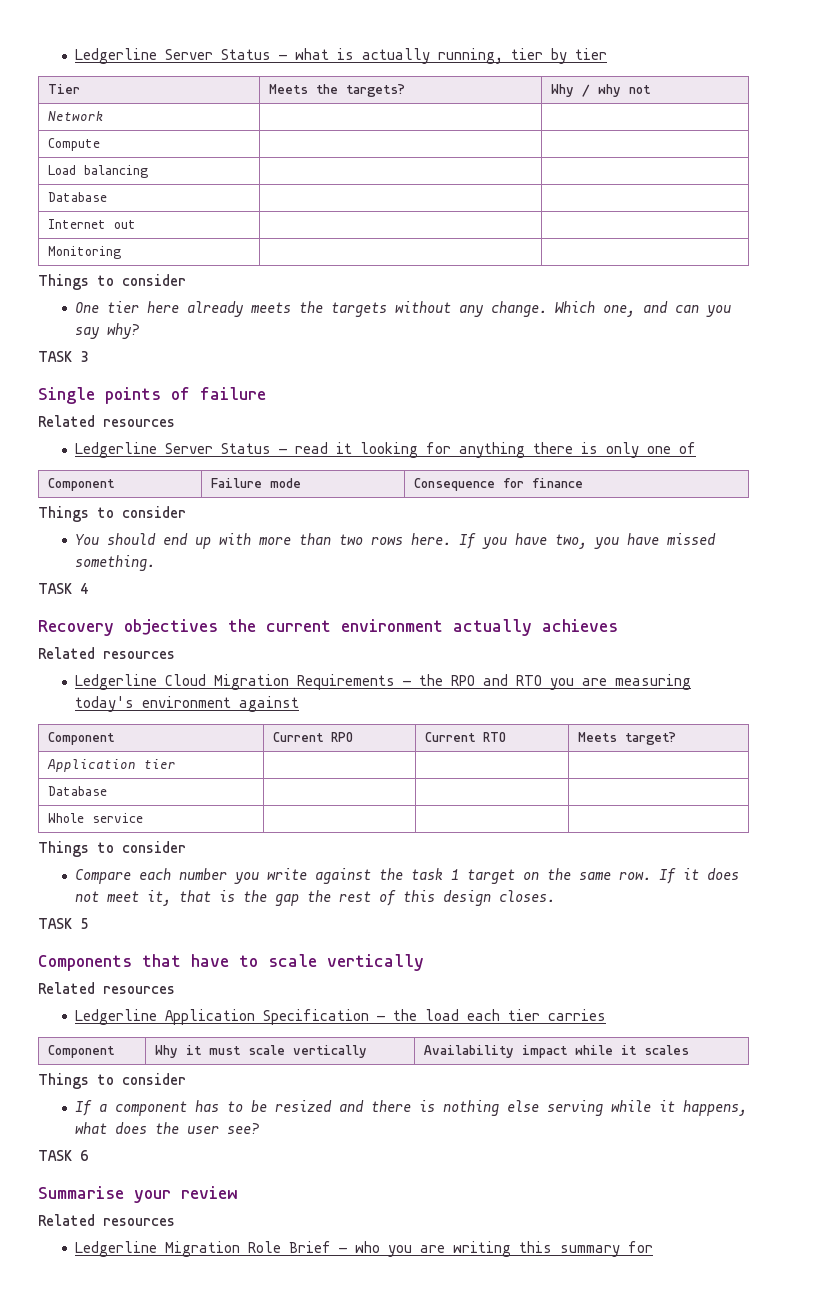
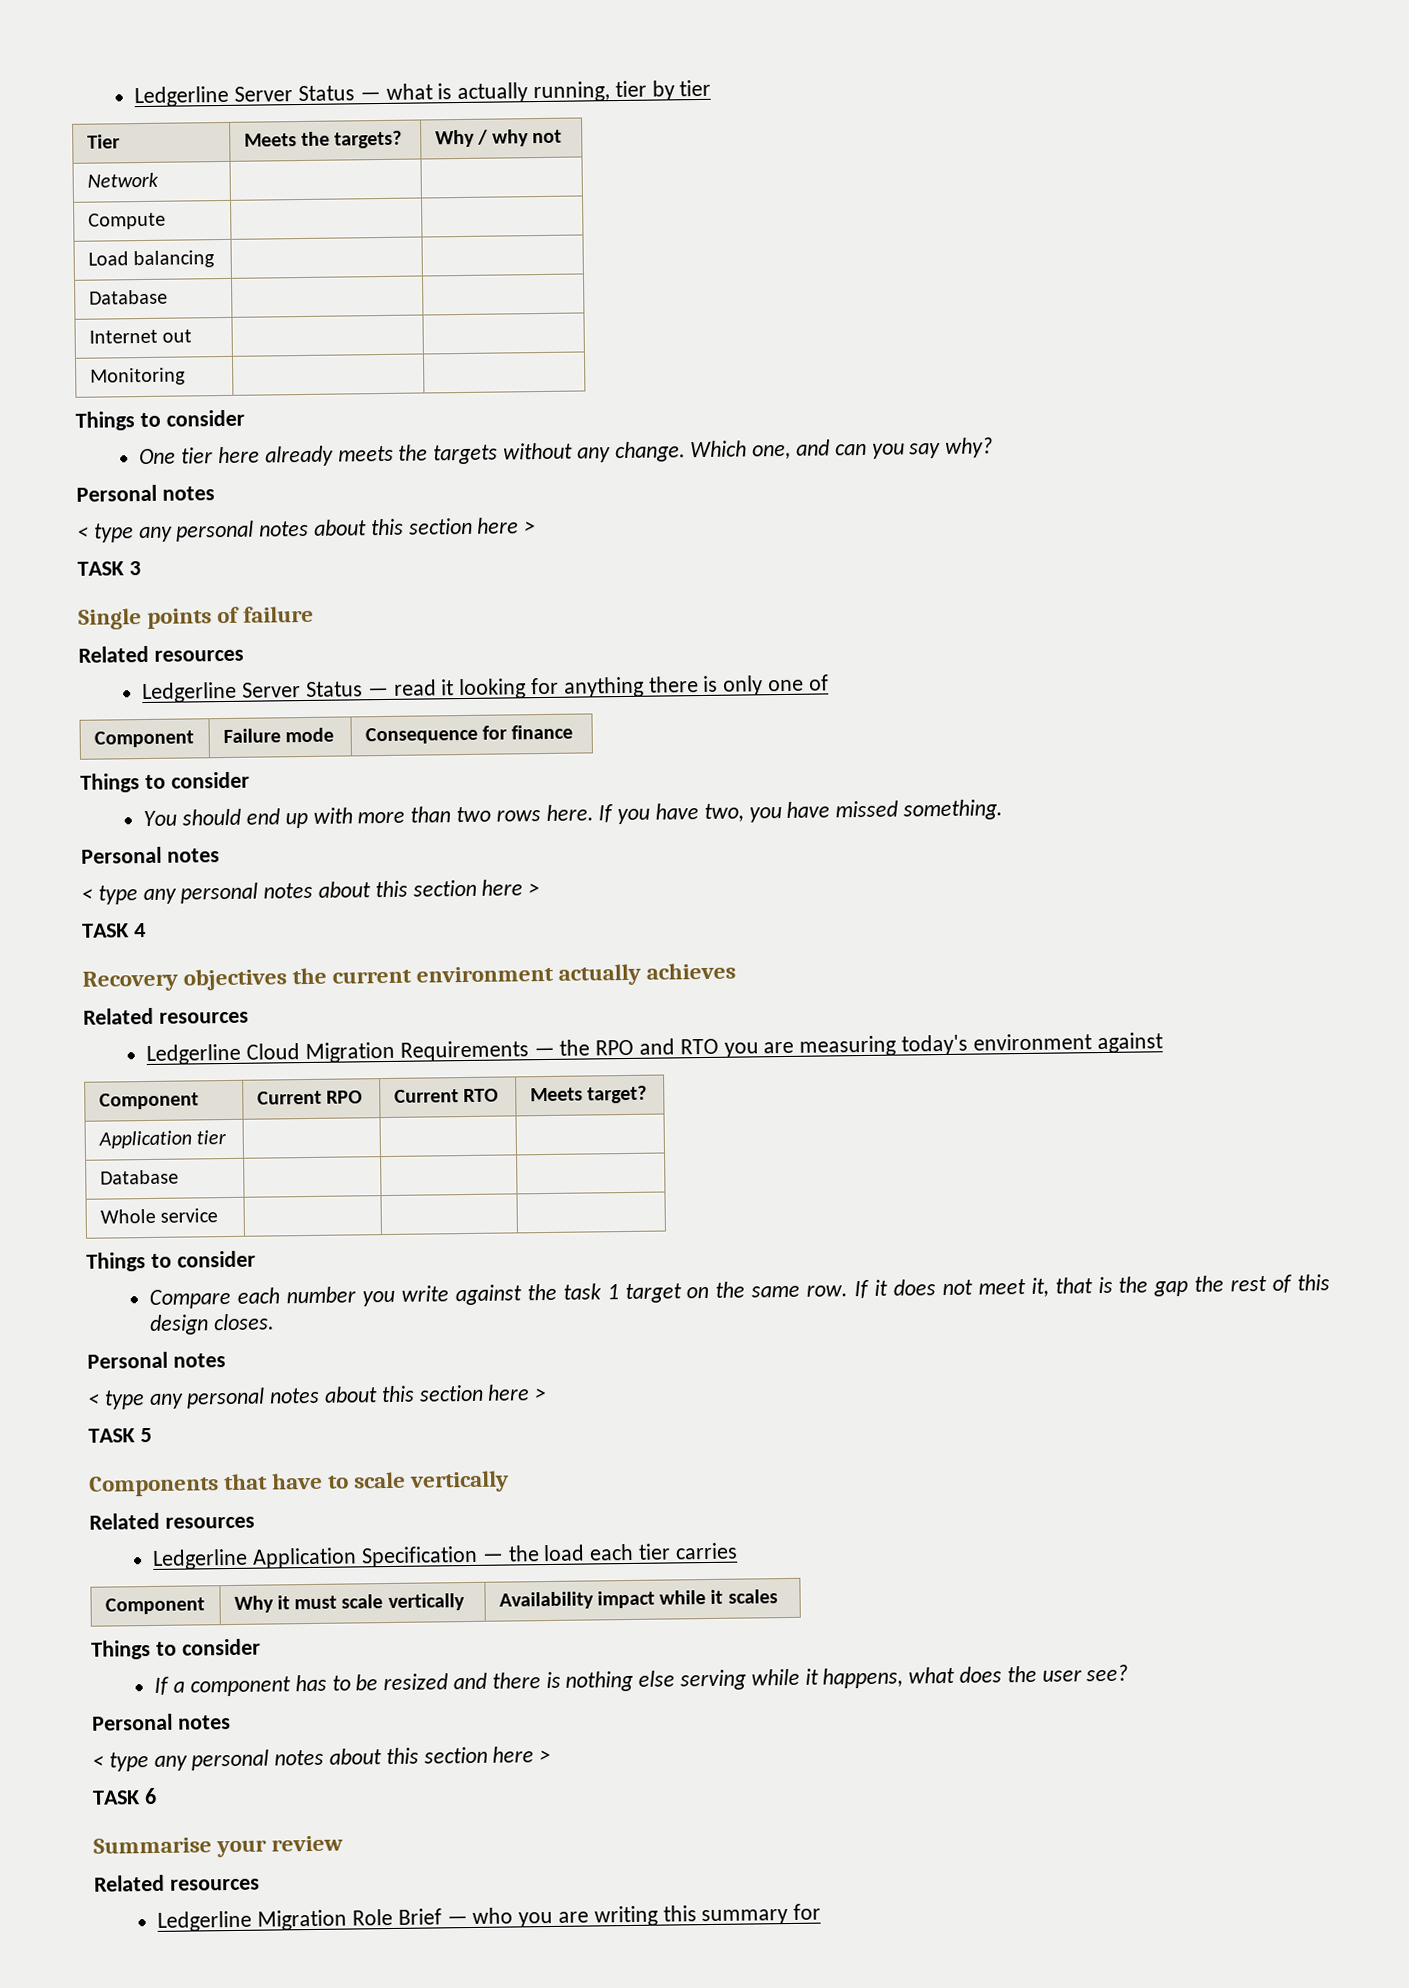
  Which one, and can you say why?
+ Personal notes
+ < type any personal notes about this section here >
  If you have two, you have missed something.
+ Personal notes
+ < type any personal notes about this section here >
  If it does not meet it, that is the gap the rest of this design closes.
+ Personal notes
+ < type any personal notes about this section here >
  If a component has to be resized and there is nothing else serving while it happens, what does the user see?
+ Personal notes
+ < type any personal notes about this section here >

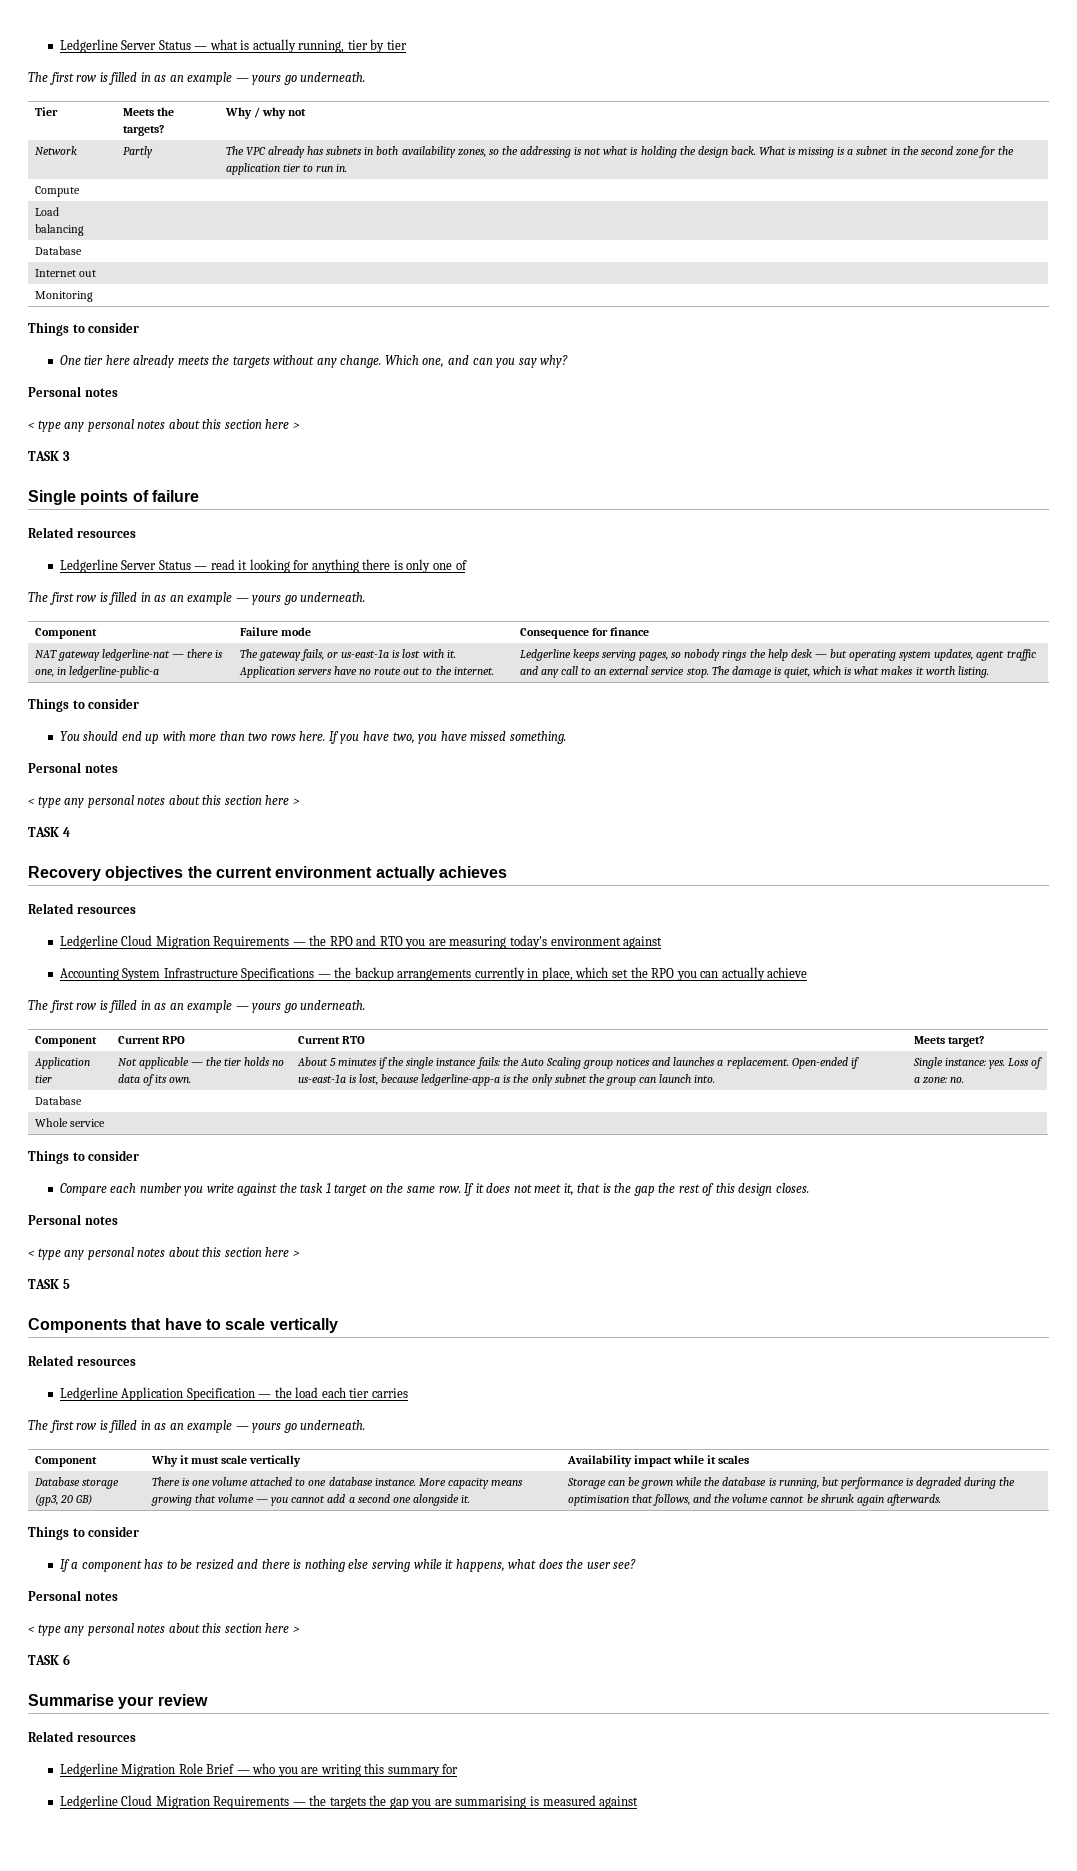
  Ledgerline Server Status — what is actually running, tier by tier
+ The first row is filled in as an example — yours go underneath.
- Network | |
+ Network | Partly | The VPC already has subnets in both availability zones, so the addressing is not what is holding the design back. What is missing is a subnet in the second zone for the application tier to run in.
  Ledgerline Server Status — read it looking for anything there is only one of
+ The first row is filled in as an example — yours go underneath.
+ NAT gateway ledgerline-nat — there is one, in ledgerline-public-a | The gateway fails, or us-east-1a is lost with it. Application servers have no route out to the internet. | Ledgerline keeps serving pages, so nobody rings the help desk — but operating system updates, agent traffic and any call to an external service stop. The damage is quiet, which is what makes it worth listing.
+ Accounting System Infrastructure Specifications — the backup arrangements currently in place, which set the RPO you can actually achieve
+ The first row is filled in as an example — yours go underneath.
+ Not applicable — the tier holds no data of its own. | About 5 minutes if the single instance fails: the Auto Scaling group notices and launches a replacement. Open-ended if us-east-1a is lost, because ledgerline-app-a is the only subnet the group can launch into. | Single instance: yes. Loss of a zone: no.
  Ledgerline Application Specification — the load each tier carries
+ The first row is filled in as an example — yours go underneath.
+ Database storage (gp3, 20 GB) | There is one volume attached to one database instance. More capacity means growing that volume — you cannot add a second one alongside it. | Storage can be grown while the database is running, but performance is degraded during the optimisation that follows, and the volume cannot be shrunk again afterwards.
+ Ledgerline Cloud Migration Requirements — the targets the gap you are summarising is measured against

